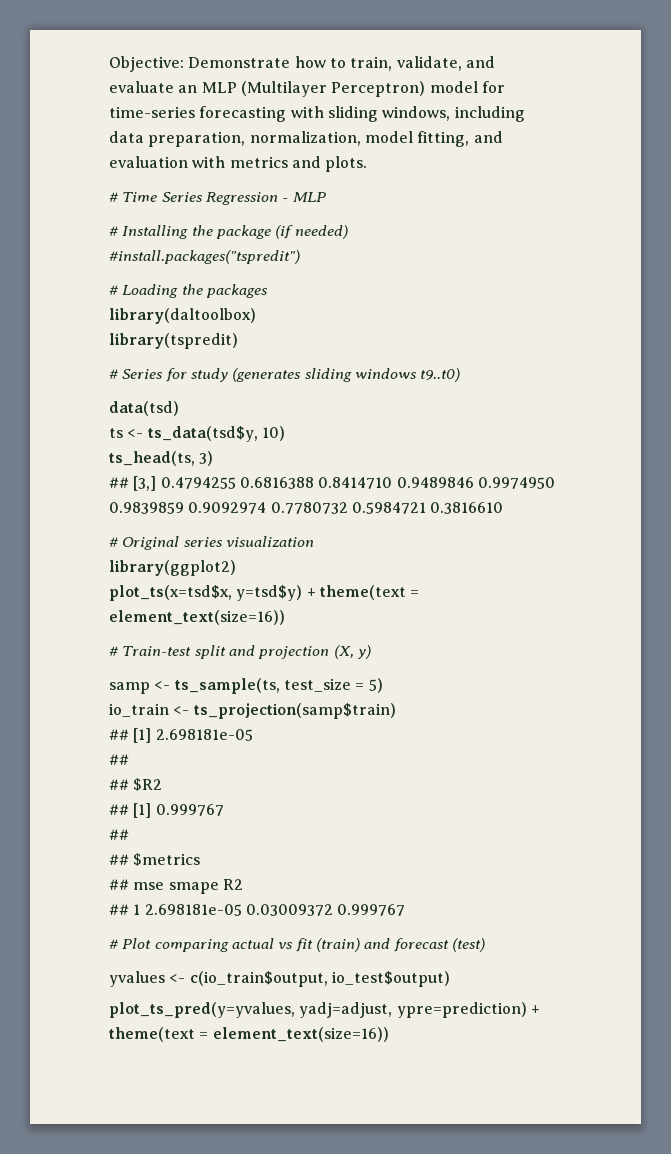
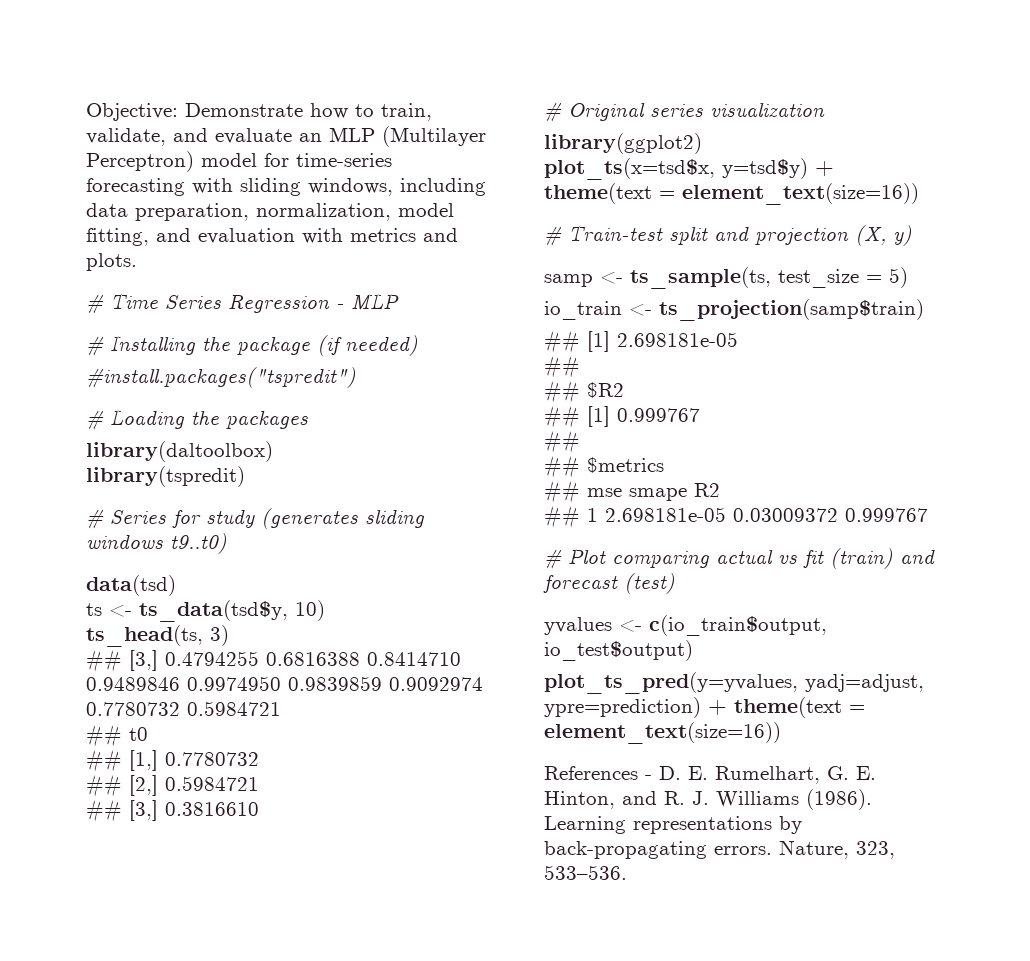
- ## [3,] 0.4794255 0.6816388 0.8414710 0.9489846 0.9974950 0.9839859 0.9092974 0.7780732 0.5984721 0.3816610
+ ## [3,] 0.4794255 0.6816388 0.8414710 0.9489846 0.9974950 0.9839859 0.9092974 0.7780732 0.5984721
+ ## t0
+ ## [1,] 0.7780732
+ ## [2,] 0.5984721
+ ## [3,] 0.3816610
+ References - D. E. Rumelhart, G. E. Hinton, and R. J. Williams (1986). Learning representations by back-propagating errors. Nature, 323, 533–536.

